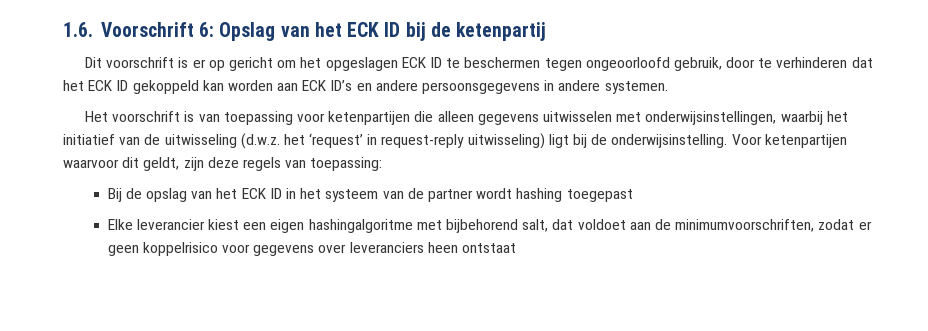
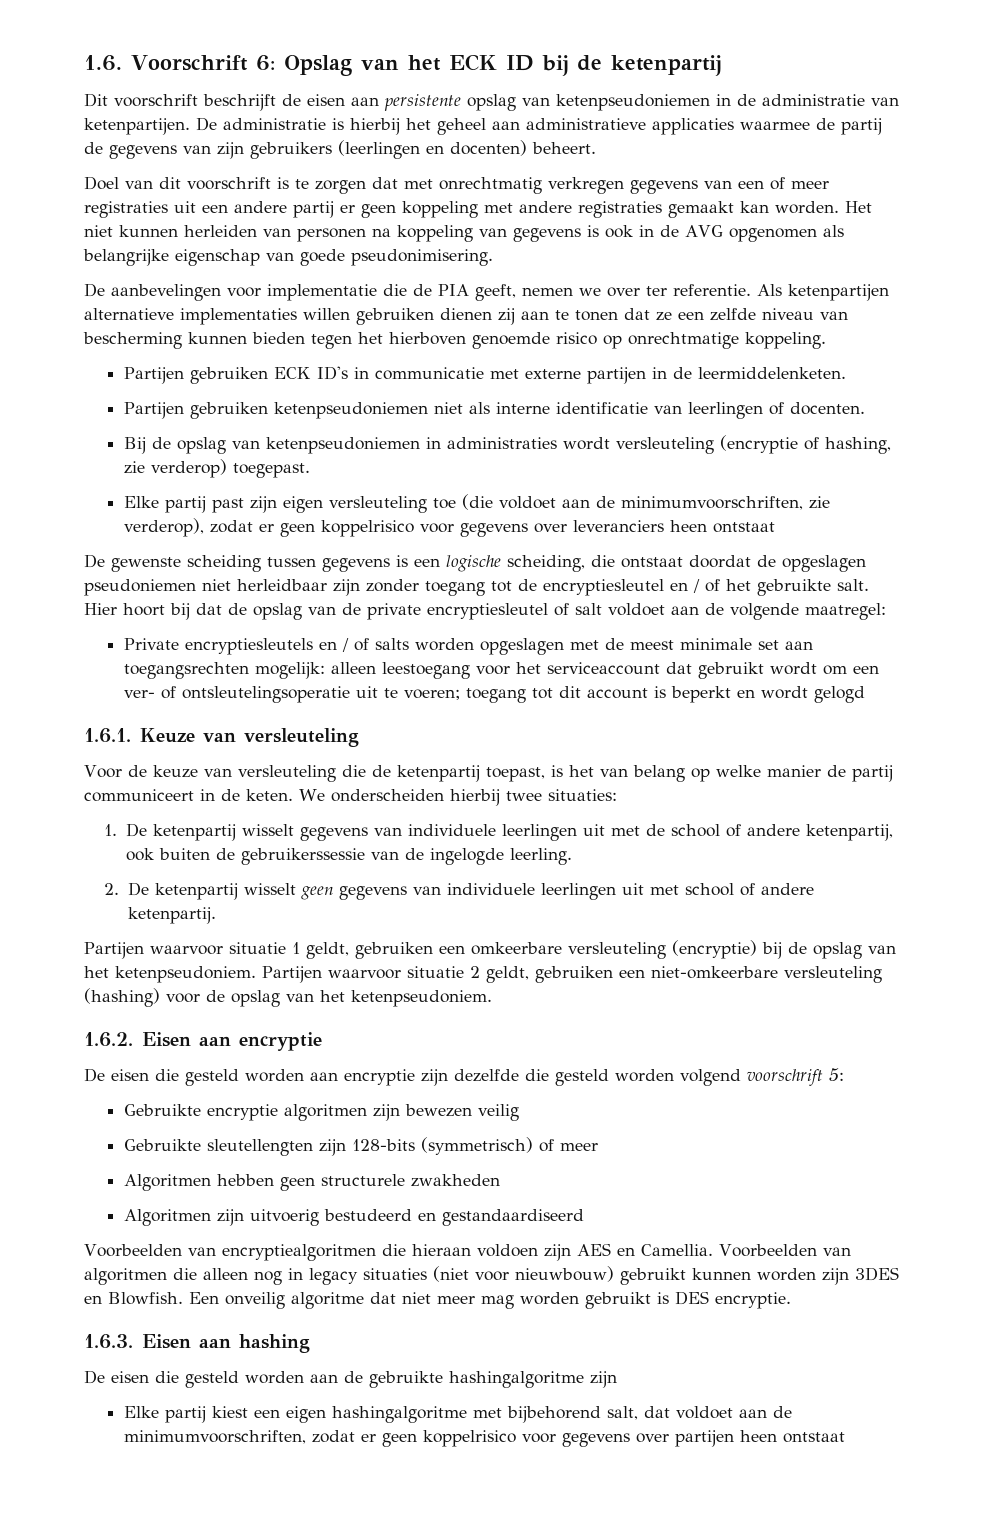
- Dit voorschrift is er op gericht om het opgeslagen ECK ID te beschermen tegen ongeoorloofd gebruik, door te verhinderen dat het ECK ID gekoppeld kan worden aan ECK ID’s en andere persoonsgegevens in andere systemen.
- Het voorschrift is van toepassing voor ketenpartijen die alleen gegevens uitwisselen met onderwijsinstellingen, waarbij het initiatief van de uitwisseling (d.w.z. het ‘request’ in request-reply uitwisseling) ligt bij de onderwijsinstelling. Voor ketenpartijen waarvoor dit geldt, zijn deze regels van toepassing:
- Bij de opslag van het ECK ID in het systeem van de partner wordt hashing toegepast
- Elke leverancier kiest een eigen hashingalgoritme met bijbehorend salt, dat voldoet aan de minimumvoorschriften, zodat er geen koppelrisico voor gegevens over leveranciers heen ontstaat
+ Dit voorschrift beschrijft de eisen aan persistente opslag van ketenpseudoniemen in de administratie van ketenpartijen. De administratie is hierbij het geheel aan administratieve applicaties waarmee de partij de gegevens van zijn gebruikers (leerlingen en docenten) beheert.
+ Doel van dit voorschrift is te zorgen dat met onrechtmatig verkregen gegevens van een of meer registraties uit een andere partij er geen koppeling met andere registraties gemaakt kan worden. Het niet kunnen herleiden van personen na koppeling van gegevens is ook in de AVG opgenomen als belangrijke eigenschap van goede pseudonimisering.
+ De aanbevelingen voor implementatie die de PIA geeft, nemen we over ter referentie. Als ketenpartijen alternatieve implementaties willen gebruiken dienen zij aan te tonen dat ze een zelfde niveau van bescherming kunnen bieden tegen het hierboven genoemde risico op onrechtmatige koppeling.
+ Partijen gebruiken ECK ID's in communicatie met externe partijen in de leermiddelenketen.
+ Partijen gebruiken ketenpseudoniemen niet als interne identificatie van leerlingen of docenten.
+ Bij de opslag van ketenpseudoniemen in administraties wordt versleuteling (encryptie of hashing, zie verderop) toegepast.
+ Elke partij past zijn eigen versleuteling toe (die voldoet aan de minimumvoorschriften, zie verderop), zodat er geen koppelrisico voor gegevens over leveranciers heen ontstaat
+ De gewenste scheiding tussen gegevens is een logische scheiding, die ontstaat doordat de opgeslagen pseudoniemen niet herleidbaar zijn zonder toegang tot de encryptiesleutel en / of het gebruikte salt. Hier hoort bij dat de opslag van de private encryptiesleutel of salt voldoet aan de volgende maatregel:
+ Private encryptiesleutels en / of salts worden opgeslagen met de meest minimale set aan toegangsrechten mogelijk: alleen leestoegang voor het serviceaccount dat gebruikt wordt om een ver- of ontsleutelingsoperatie uit te voeren; toegang tot dit account is beperkt en wordt gelogd
+ 1.6.1. Keuze van versleuteling
+ Voor de keuze van versleuteling die de ketenpartij toepast, is het van belang op welke manier de partij communiceert in de keten. We onderscheiden hierbij twee situaties:
+ 1. De ketenpartij wisselt gegevens van individuele leerlingen uit met de school of andere ketenpartij, ook buiten de gebruikerssessie van de ingelogde leerling.
+ 2. De ketenpartij wisselt geen gegevens van individuele leerlingen uit met school of andere ketenpartij.
+ Partijen waarvoor situatie 1 geldt, gebruiken een omkeerbare versleuteling (encryptie) bij de opslag van het ketenpseudoniem. Partijen waarvoor situatie 2 geldt, gebruiken een niet-omkeerbare versleuteling (hashing) voor de opslag van het ketenpseudoniem.
+ 1.6.2. Eisen aan encryptie
+ De eisen die gesteld worden aan encryptie zijn dezelfde die gesteld worden volgend voorschrift 5:
+ Gebruikte encryptie algoritmen zijn bewezen veilig
+ Gebruikte sleutellengten zijn 128-bits (symmetrisch) of meer
+ Algoritmen hebben geen structurele zwakheden
+ Algoritmen zijn uitvoerig bestudeerd en gestandaardiseerd
+ Voorbeelden van encryptiealgoritmen die hieraan voldoen zijn AES en Camellia. Voorbeelden van algoritmen die alleen nog in legacy situaties (niet voor nieuwbouw) gebruikt kunnen worden zijn 3DES en Blowfish. Een onveilig algoritme dat niet meer mag worden gebruikt is DES encryptie.
+ 1.6.3. Eisen aan hashing
+ De eisen die gesteld worden aan de gebruikte hashingalgoritme zijn
+ Elke partij kiest een eigen hashingalgoritme met bijbehorend salt, dat voldoet aan de minimumvoorschriften, zodat er geen koppelrisico voor gegevens over partijen heen ontstaat

